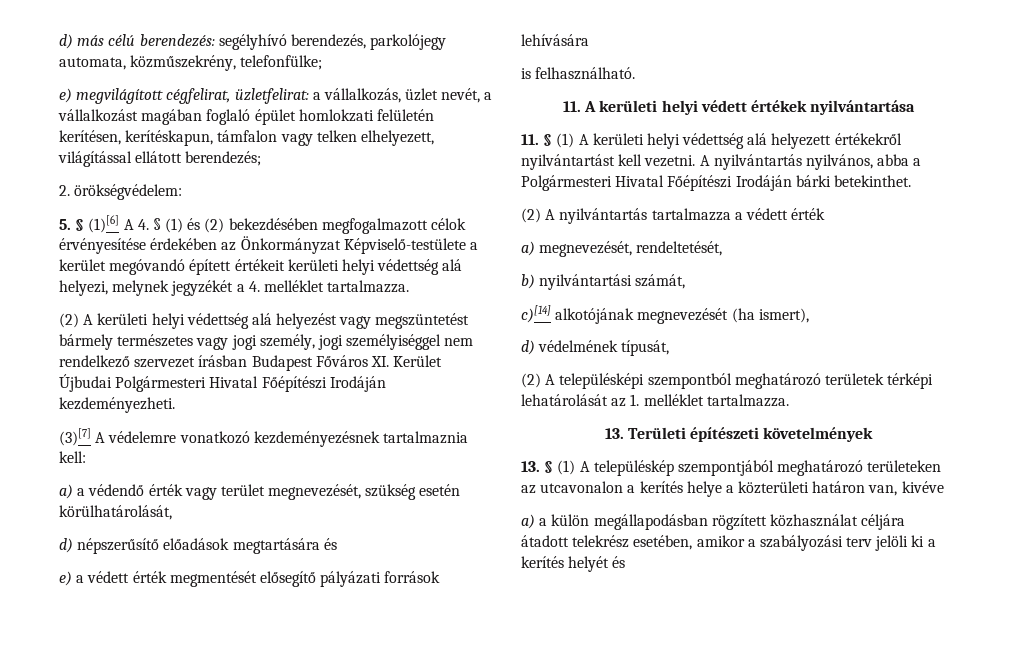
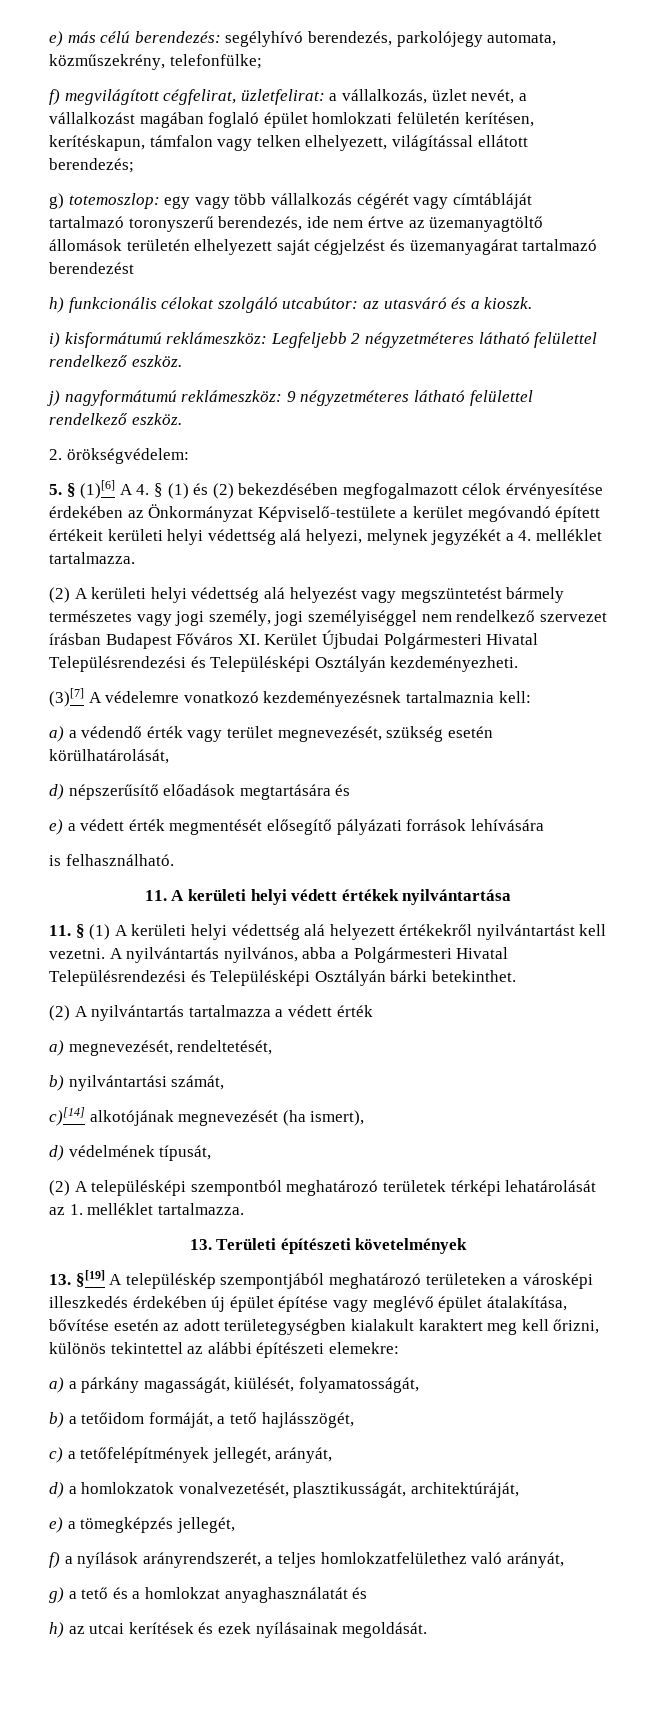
- d) más célú berendezés: segélyhívó berendezés, parkolójegy automata, közműszekrény, telefonfülke;
+ e) más célú berendezés: segélyhívó berendezés, parkolójegy automata, közműszekrény, telefonfülke;
- e) megvilágított cégfelirat, üzletfelirat: a vállalkozás, üzlet nevét, a vállalkozást magában foglaló épület homlokzati felületén kerítésen, kerítéskapun, támfalon vagy telken elhelyezett, világítással ellátott berendezés;
+ f) megvilágított cégfelirat, üzletfelirat: a vállalkozás, üzlet nevét, a vállalkozást magában foglaló épület homlokzati felületén kerítésen, kerítéskapun, támfalon vagy telken elhelyezett, világítással ellátott berendezés;
+ g) totemoszlop: egy vagy több vállalkozás cégérét vagy címtábláját tartalmazó toronyszerű berendezés, ide nem értve az üzemanyagtöltő állomások területén elhelyezett saját cégjelzést és üzemanyagárat tartalmazó berendezést
+ h) funkcionális célokat szolgáló utcabútor: az utasváró és a kioszk.
+ i) kisformátumú reklámeszköz: Legfeljebb 2 négyzetméteres látható felülettel rendelkező eszköz.
+ j) nagyformátumú reklámeszköz: 9 négyzetméteres látható felülettel rendelkező eszköz.
- (2) A kerületi helyi védettség alá helyezést vagy megszüntetést bármely természetes vagy jogi személy, jogi személyiséggel nem rendelkező szervezet írásban Budapest Főváros XI. Kerület Újbudai Polgármesteri Hivatal Főépítészi Irodáján kezdeményezheti.
+ (2) A kerületi helyi védettség alá helyezést vagy megszüntetést bármely természetes vagy jogi személy, jogi személyiséggel nem rendelkező szervezet írásban Budapest Főváros XI. Kerület Újbudai Polgármesteri Hivatal Településrendezési és Településképi Osztályán kezdeményezheti.
- A nyilvántartás nyilvános, abba a Polgármesteri Hivatal Főépítészi Irodáján bárki betekinthet.
+ A nyilvántartás nyilvános, abba a Polgármesteri Hivatal Településrendezési és Településképi Osztályán bárki betekinthet.
- 13. § (1) A településkép szempontjából meghatározó területeken az utcavonalon a kerítés helye a közterületi határon van, kivéve
- a) a külön megállapodásban rögzített közhasználat céljára átadott telekrész esetében, amikor a szabályozási terv jelöli ki a kerítés helyét és
+ 13. §[19] A településkép szempontjából meghatározó területeken a városképi illeszkedés érdekében új épület építése vagy meglévő épület átalakítása, bővítése esetén az adott területegységben kialakult karaktert meg kell őrizni, különös tekintettel az alábbi építészeti elemekre:
+ a) a párkány magasságát, kiülését, folyamatosságát,
+ b) a tetőidom formáját, a tető hajlásszögét,
+ c) a tetőfelépítmények jellegét, arányát,
+ d) a homlokzatok vonalvezetését, plasztikusságát, architektúráját,
+ e) a tömegképzés jellegét,
+ f) a nyílások arányrendszerét, a teljes homlokzatfelülethez való arányát,
+ g) a tető és a homlokzat anyaghasználatát és
+ h) az utcai kerítések és ezek nyílásainak megoldását.

